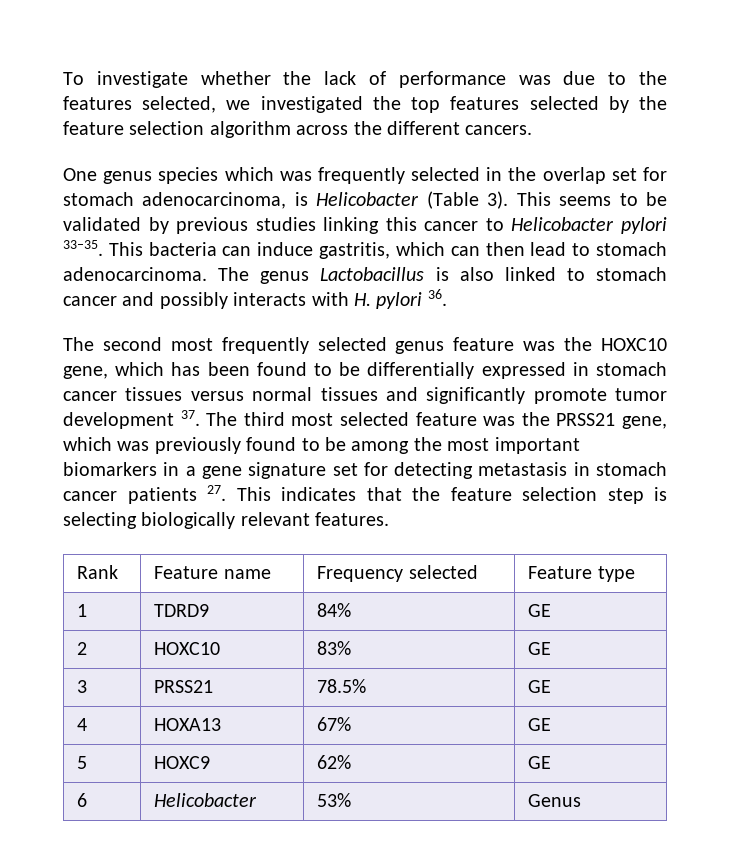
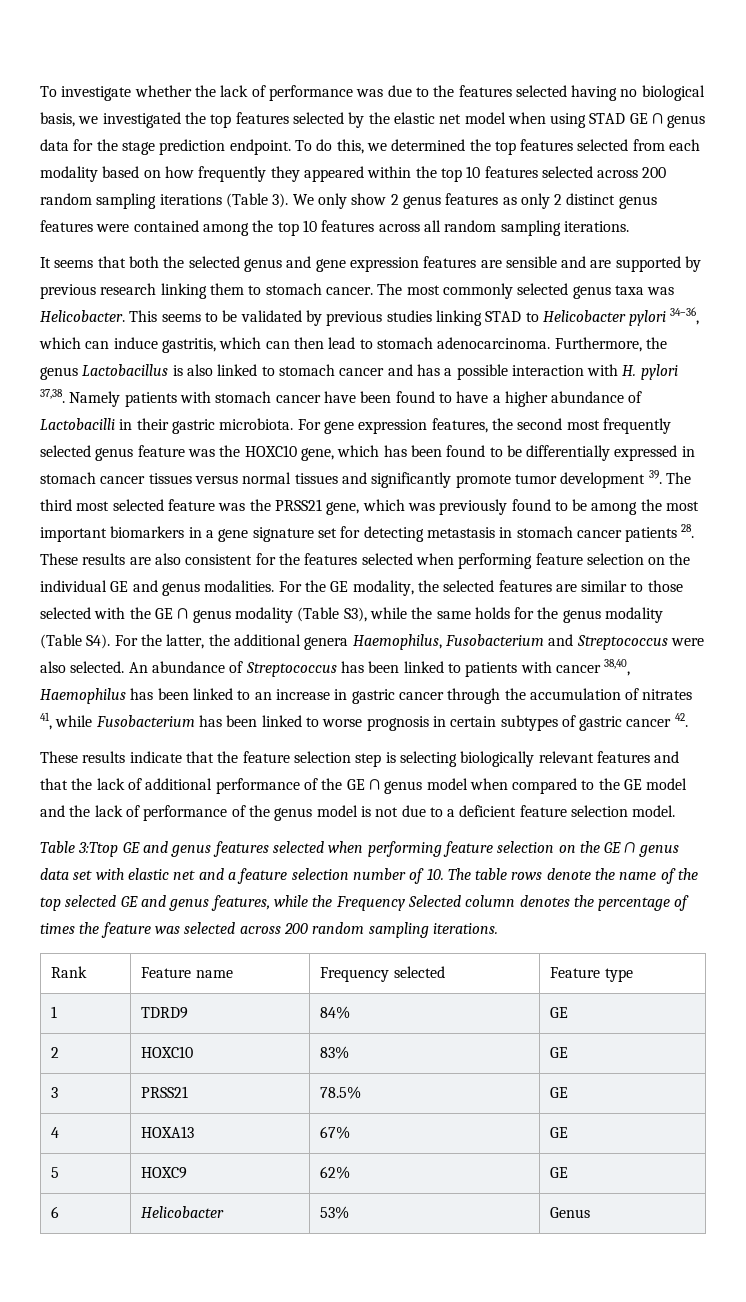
- To investigate whether the lack of performance was due to the features selected, we investigated the top features selected by the feature selection algorithm across the different cancers.
- One genus species which was frequently selected in the overlap set for stomach adenocarcinoma, is Helicobacter (Table 3).
+ To investigate whether the lack of performance was due to the features selected having no biological basis, we investigated the top features selected by the elastic net model when using STAD GE ∩ genus data for the stage prediction endpoint. To do this, we determined the top features selected from each modality based on how frequently they appeared within the top 10 features selected across 200 random sampling iterations (Table 3). We only show 2 genus features as only 2 distinct genus features were contained among the top 10 features across all random sampling iterations.
+ It seems that both the selected genus and gene expression features are sensible and are supported by previous research linking them to stomach cancer. The most commonly selected genus taxa was Helicobacter.
- This seems to be validated by previous studies linking this cancer to Helicobacter pylori 33–35. This bacteria can induce gastritis, which can then lead to stomach adenocarcinoma.
+ This seems to be validated by previous studies linking STAD to Helicobacter pylori 34–36, which can induce gastritis, which can then lead to stomach adenocarcinoma.
- The genus Lactobacillus is also linked to stomach cancer and possibly interacts with H. pylori 36.
- The second most frequently selected genus feature was the HOXC10 gene, which has been found to be differentially expressed in stomach cancer tissues versus normal tissues and significantly promote tumor development 37. The third most selected feature was the PRSS21 gene, which was previously found to be among the most important biomarkers in a gene signature set for detecting metastasis in stomach cancer patients 27. This indicates that the feature selection step is selecting biologically relevant features.
+ Furthermore, the genus Lactobacillus is also linked to stomach cancer and has a possible interaction with H. pylori 37,38. Namely patients with stomach cancer have been found to have a higher abundance of Lactobacilli in their gastric microbiota. For gene expression features, the second most frequently selected genus feature was the HOXC10 gene, which has been found to be differentially expressed in stomach cancer tissues versus normal tissues and significantly promote tumor development 39. The third most selected feature was the PRSS21 gene, which was previously found to be among the most important biomarkers in a gene signature set for detecting metastasis in stomach cancer patients 28. These results are also consistent for the features selected when performing feature selection on the individual GE and genus modalities. For the GE modality, the selected features are similar to those selected with the GE ∩ genus modality (Table S3), while the same holds for the genus modality (Table S4). For the latter, the additional genera Haemophilus, Fusobacterium and Streptococcus were also selected. An abundance of Streptococcus has been linked to patients with cancer 38,40, Haemophilus has been linked to an increase in gastric cancer through the accumulation of nitrates 41, while Fusobacterium has been linked to worse prognosis in certain subtypes of gastric cancer 42.
+ These results indicate that the feature selection step is selecting biologically relevant features and that the lack of additional performance of the GE ∩ genus model when compared to the GE model and the lack of performance of the genus model is not due to a deficient feature selection model.
+ Table 3:Ttop GE and genus features selected when performing feature selection on the GE ∩ genus data set with elastic net and a feature selection number of 10. The table rows denote the name of the top selected GE and genus features, while the Frequency Selected column denotes the percentage of times the feature was selected across 200 random sampling iterations.

